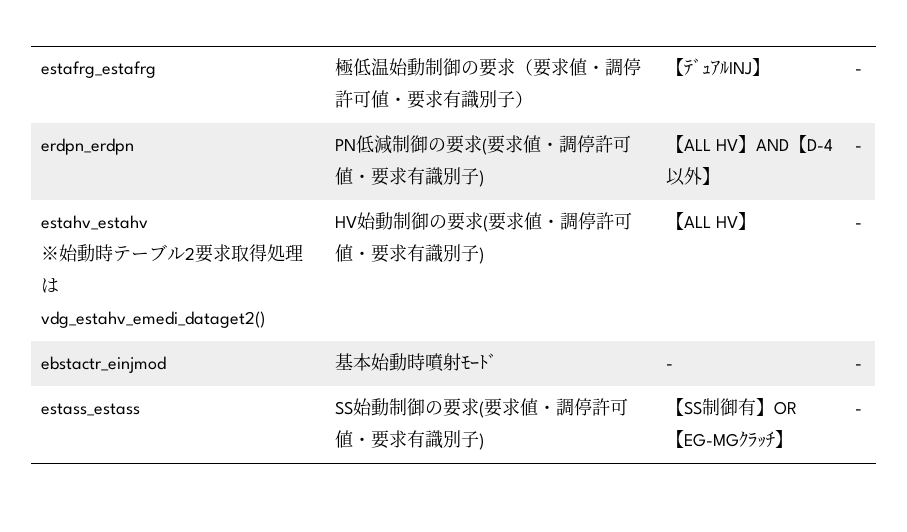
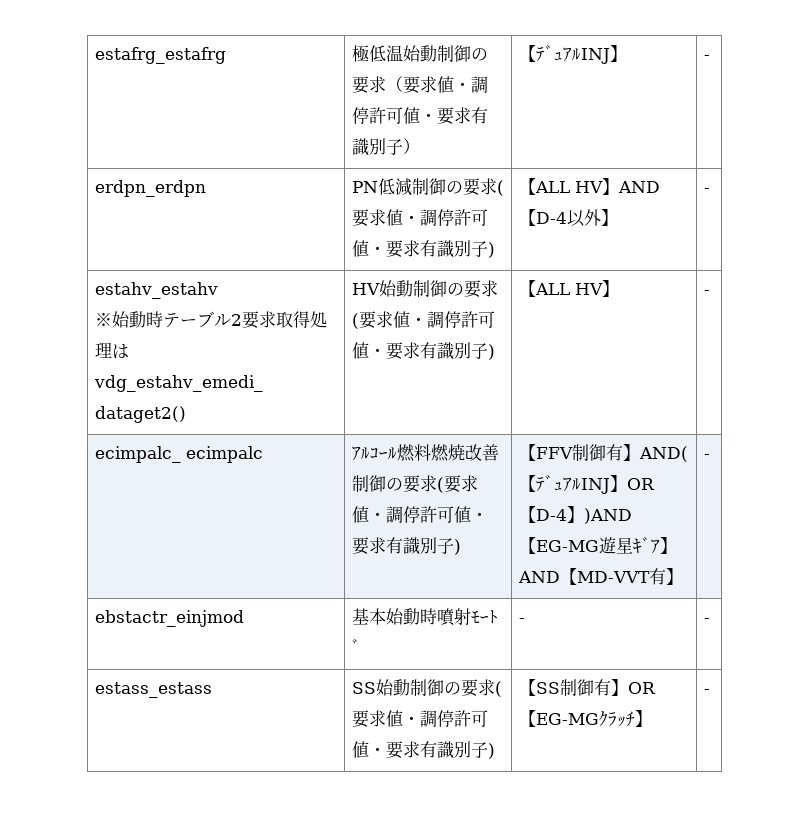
+ ecimpalc_ ecimpalc | ｱﾙｺｰﾙ燃料燃焼改善制御の要求(要求値・調停許可値・要求有識別子) | 【FFV制御有】AND(【ﾃﾞｭｱﾙINJ】OR【D-4】)AND【EG-MG遊星ｷﾞｱ】AND【MD-VVT有】 | -

